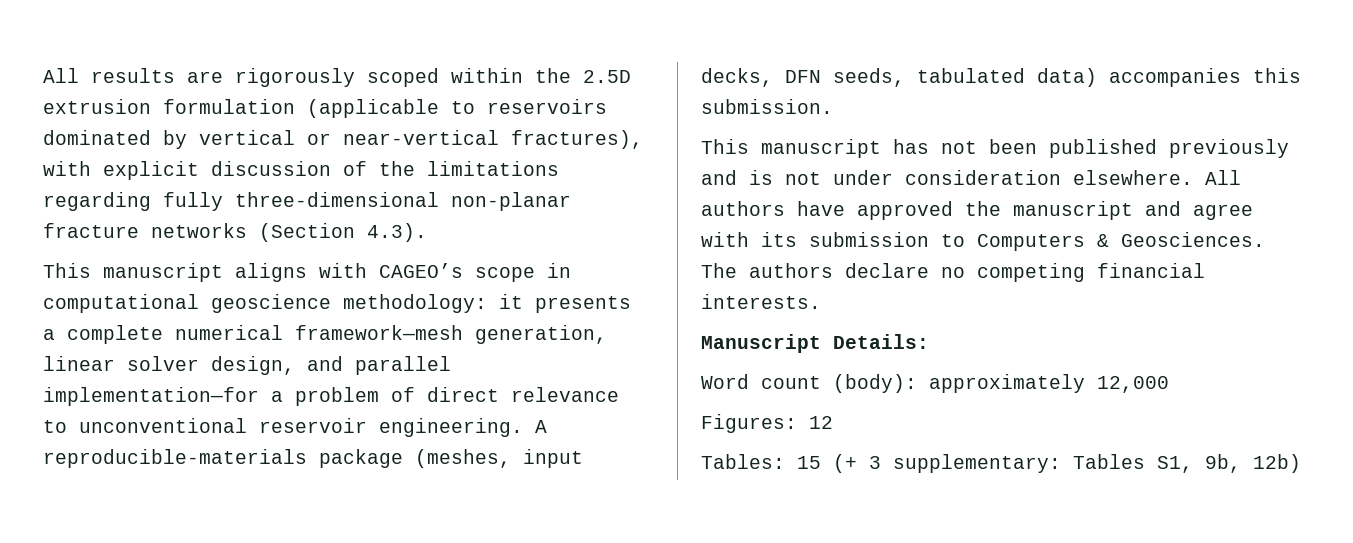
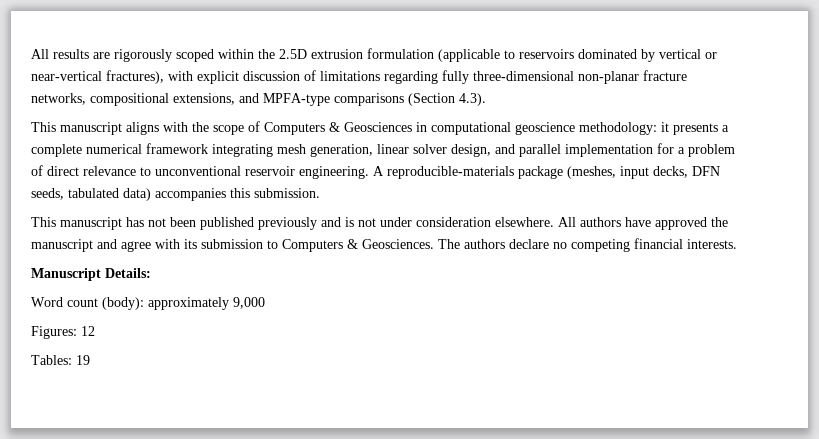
- All results are rigorously scoped within the 2.5D extrusion formulation (applicable to reservoirs dominated by vertical or near-vertical fractures), with explicit discussion of the limitations regarding fully three-dimensional non-planar fracture networks (Section 4.3).
+ All results are rigorously scoped within the 2.5D extrusion formulation (applicable to reservoirs dominated by vertical or near-vertical fractures), with explicit discussion of limitations regarding fully three-dimensional non-planar fracture networks, compositional extensions, and MPFA-type comparisons (Section 4.3).
- This manuscript aligns with CAGEO’s scope in computational geoscience methodology: it presents a complete numerical framework—mesh generation, linear solver design, and parallel implementation—for a problem of direct relevance to unconventional reservoir engineering.
+ This manuscript aligns with the scope of Computers & Geosciences in computational geoscience methodology: it presents a complete numerical framework integrating mesh generation, linear solver design, and parallel implementation for a problem of direct relevance to unconventional reservoir engineering.
- Word count (body): approximately 12,000
+ Word count (body): approximately 9,000
- Tables: 15 (+ 3 supplementary: Tables S1, 9b, 12b)
+ Tables: 19

